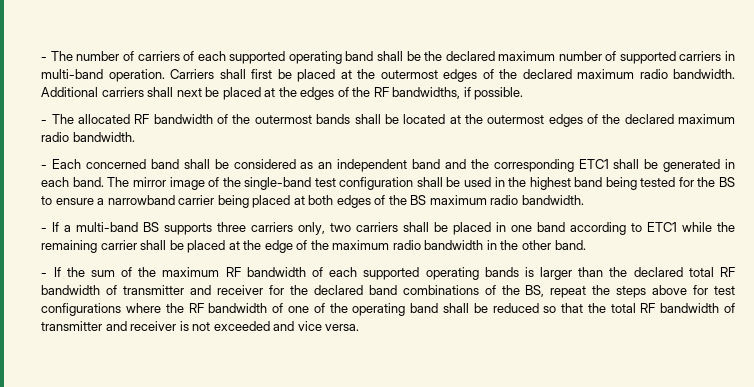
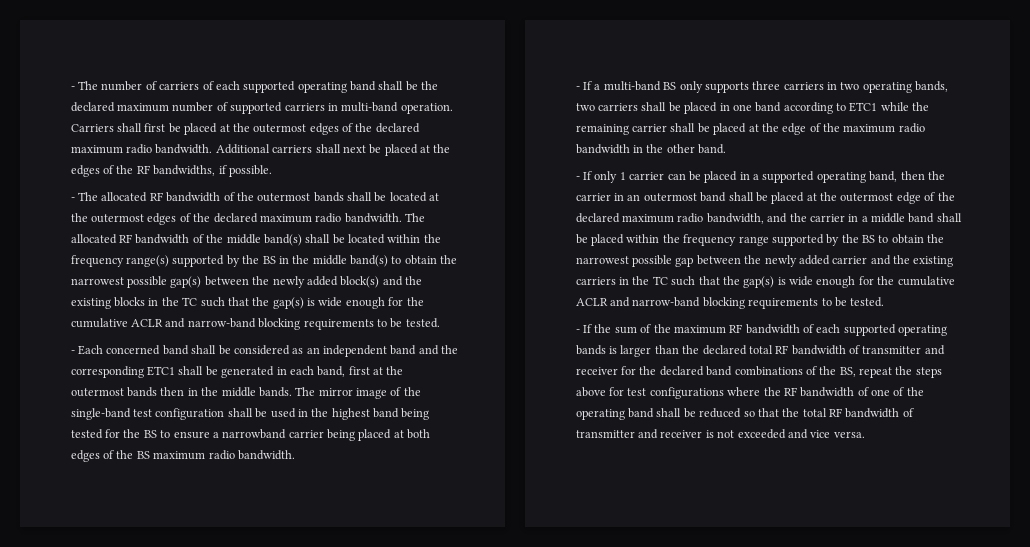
+ The allocated RF bandwidth of the middle band(s) shall be located within the frequency range(s) supported by the BS in the middle band(s) to obtain the narrowest possible gap(s) between the newly added block(s) and the existing blocks in the TC such that the gap(s) is wide enough for the cumulative ACLR and narrow-band blocking requirements to be tested.
- - Each concerned band shall be considered as an independent band and the corresponding ETC1 shall be generated in each band.
+ - Each concerned band shall be considered as an independent band and the corresponding ETC1 shall be generated in each band, first at the outermost bands then in the middle bands.
- - If a multi-band BS supports three carriers only, two carriers shall be placed in one band according to ETC1 while the remaining carrier shall be placed at the edge of the maximum radio bandwidth in the other band.
+ - If a multi-band BS only supports three carriers in two operating bands, two carriers shall be placed in one band according to ETC1 while the remaining carrier shall be placed at the edge of the maximum radio bandwidth in the other band.
+ - If only 1 carrier can be placed in a supported operating band, then the carrier in an outermost band shall be placed at the outermost edge of the declared maximum radio bandwidth, and the carrier in a middle band shall be placed within the frequency range supported by the BS to obtain the narrowest possible gap between the newly added carrier and the existing carriers in the TC such that the gap(s) is wide enough for the cumulative ACLR and narrow-band blocking requirements to be tested.

